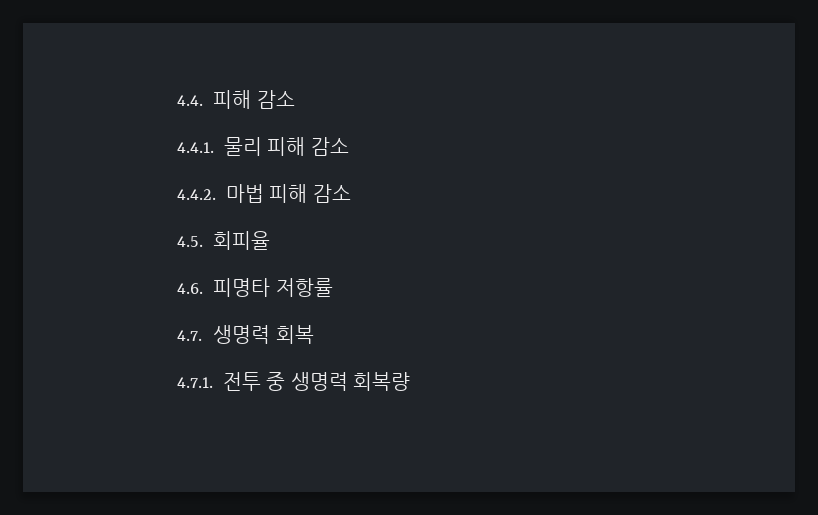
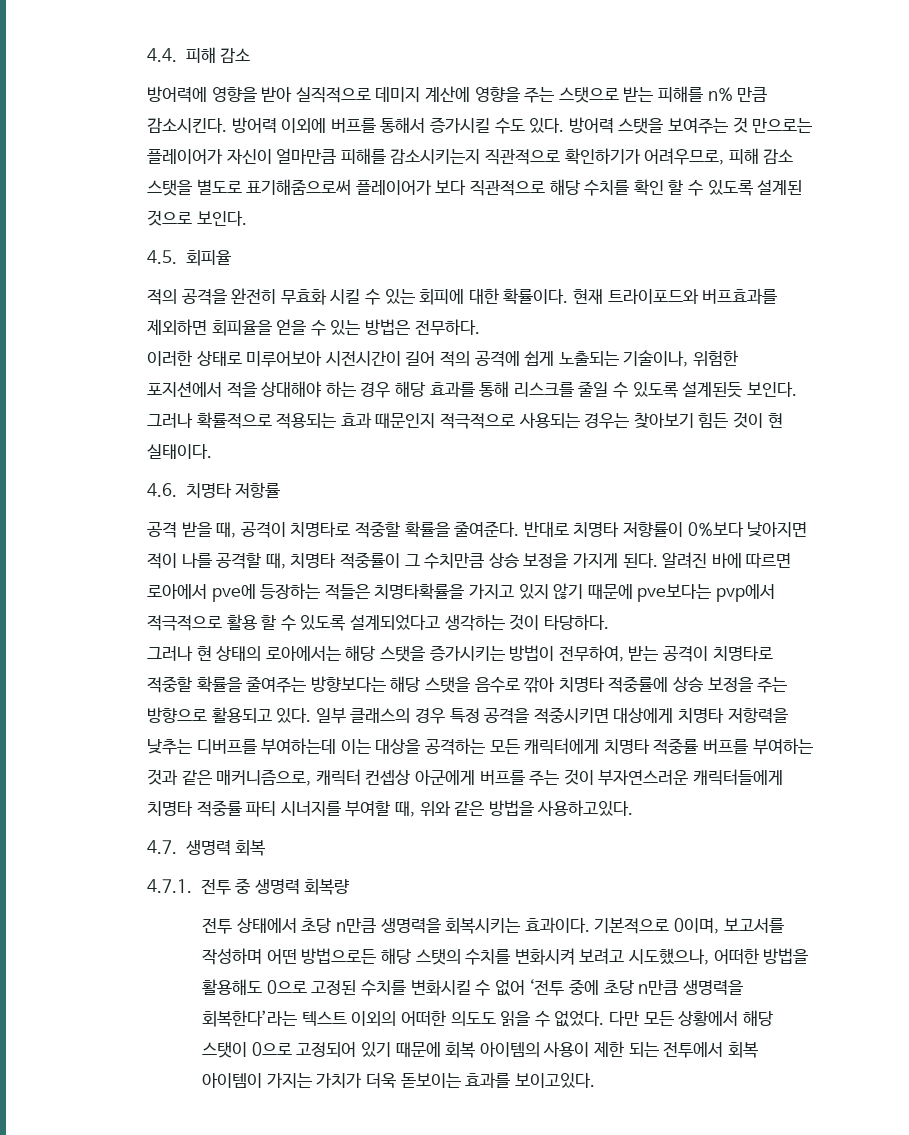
- 4.4.1. 물리 피해 감소
- 4.4.2. 마법 피해 감소
+ 방어력에 영향을 받아 실직적으로 데미지 계산에 영향을 주는 스탯으로 받는 피해를 n% 만큼 감소시킨다. 방어력 이외에 버프를 통해서 증가시킬 수도 있다. 방어력 스탯을 보여주는 것 만으로는 플레이어가 자신이 얼마만큼 피해를 감소시키는지 직관적으로 확인하기가 어려우므로, 피해 감소 스탯을 별도로 표기해줌으로써 플레이어가 보다 직관적으로 해당 수치를 확인 할 수 있도록 설계된 것으로 보인다.
  4.5. 회피율
+ 적의 공격을 완전히 무효화 시킬 수 있는 회피에 대한 확률이다. 현재 트라이포드와 버프효과를 제외하면 회피율을 얻을 수 있는 방법은 전무하다.
+ 이러한 상태로 미루어보아 시전시간이 길어 적의 공격에 쉽게 노출되는 기술이나, 위험한 포지션에서 적을 상대해야 하는 경우 해당 효과를 통해 리스크를 줄일 수 있도록 설계된듯 보인다. 그러나 확률적으로 적용되는 효과 때문인지 적극적으로 사용되는 경우는 찾아보기 힘든 것이 현 실태이다.
- 4.6. 피명타 저항률
+ 4.6. 치명타 저항률
+ 공격 받을 때, 공격이 치명타로 적중할 확률을 줄여준다. 반대로 치명타 저향률이 0%보다 낮아지면 적이 나를 공격할 때, 치명타 적중률이 그 수치만큼 상승 보정을 가지게 된다. 알려진 바에 따르면 로아에서 pve에 등장하는 적들은 치명타확률을 가지고 있지 않기 때문에 pve보다는 pvp에서 적극적으로 활용 할 수 있도록 설계되었다고 생각하는 것이 타당하다.
+ 그러나 현 상태의 로아에서는 해당 스탯을 증가시키는 방법이 전무하여, 받는 공격이 치명타로 적중할 확률을 줄여주는 방향보다는 해당 스탯을 음수로 깎아 치명타 적중률에 상승 보정을 주는 방향으로 활용되고 있다. 일부 클래스의 경우 특정 공격을 적중시키면 대상에게 치명타 저항력을 낮추는 디버프를 부여하는데 이는 대상을 공격하는 모든 캐릭터에게 치명타 적중률 버프를 부여하는 것과 같은 매커니즘으로, 캐릭터 컨셉상 아군에게 버프를 주는 것이 부자연스러운 캐릭터들에게 치명타 적중률 파티 시너지를 부여할 때, 위와 같은 방법을 사용하고있다.
+ 전투 상태에서 초당 n만큼 생명력을 회복시키는 효과이다. 기본적으로 0이며, 보고서를 작성하며 어떤 방법으로든 해당 스탯의 수치를 변화시켜 보려고 시도했으나, 어떠한 방법을 활용해도 0으로 고정된 수치를 변화시킬 수 없어 ‘전투 중에 초당 n만큼 생명력을 회복한다’라는 텍스트 이외의 어떠한 의도도 읽을 수 없었다. 다만 모든 상황에서 해당 스탯이 0으로 고정되어 있기 때문에 회복 아이템의 사용이 제한 되는 전투에서 회복 아이템이 가지는 가치가 더욱 돋보이는 효과를 보이고있다.

